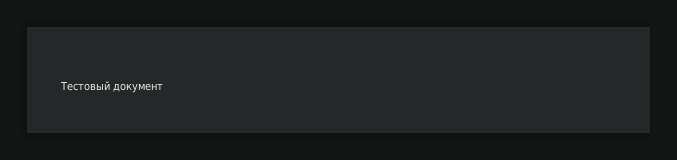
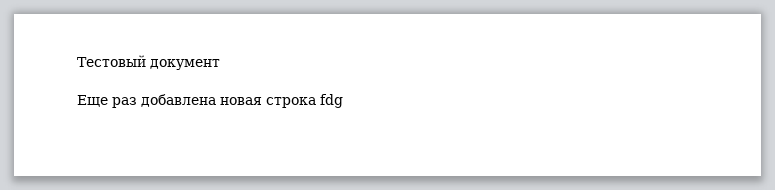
+ Еще раз добавлена новая строка fdg

